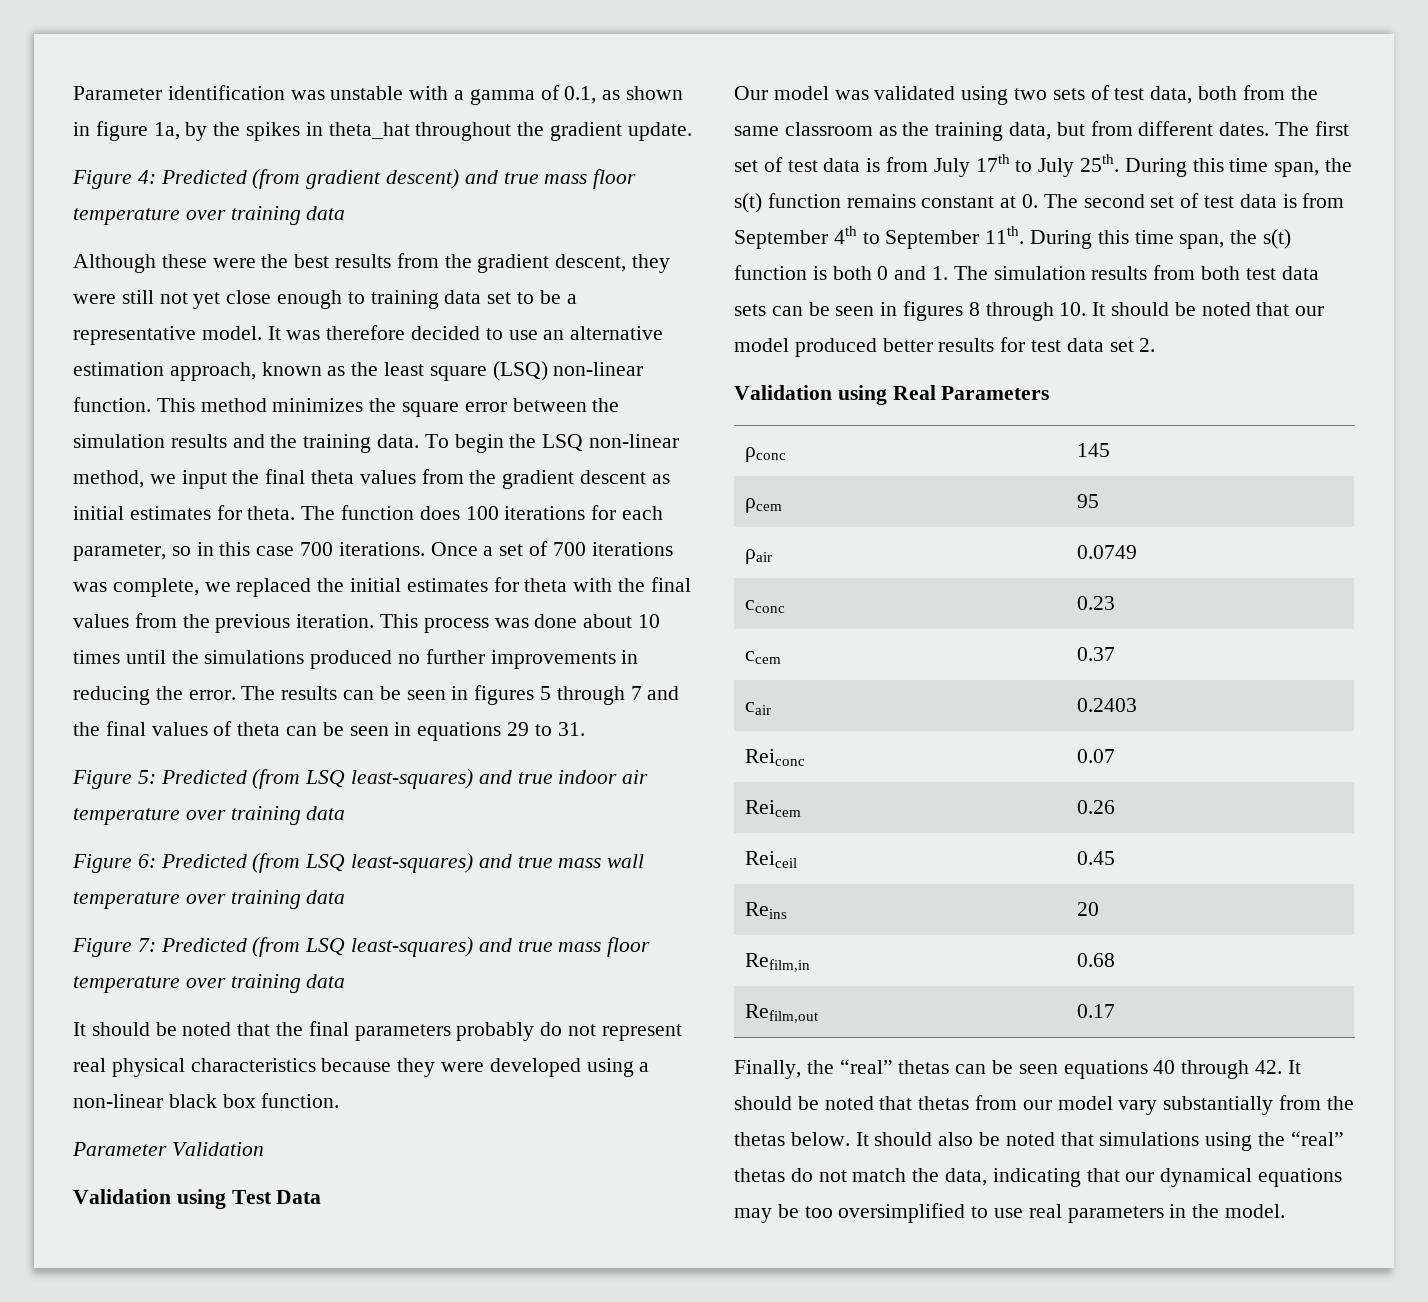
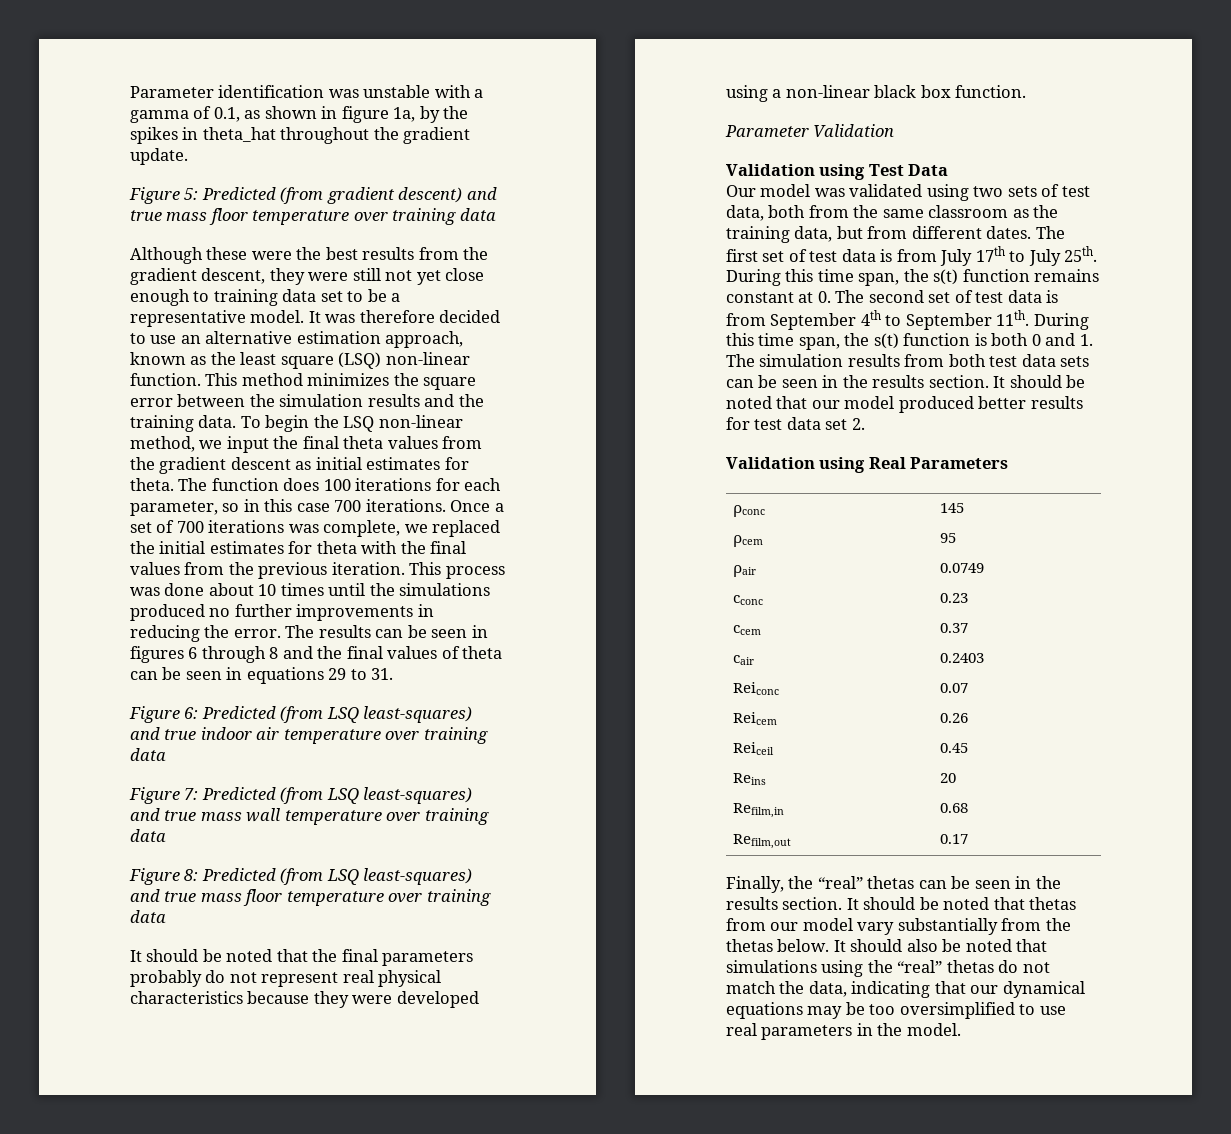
- Figure 4: Predicted (from gradient descent) and true mass floor temperature over training data
+ Figure 5: Predicted (from gradient descent) and true mass floor temperature over training data
- The results can be seen in figures 5 through 7 and the final values of theta can be seen in equations 29 to 31.
+ The results can be seen in figures 6 through 8 and the final values of theta can be seen in equations 29 to 31.
- Figure 5: Predicted (from LSQ least-squares) and true indoor air temperature over training data
+ Figure 6: Predicted (from LSQ least-squares) and true indoor air temperature over training data
- Figure 6: Predicted (from LSQ least-squares) and true mass wall temperature over training data
+ Figure 7: Predicted (from LSQ least-squares) and true mass wall temperature over training data
- Figure 7: Predicted (from LSQ least-squares) and true mass floor temperature over training data
+ Figure 8: Predicted (from LSQ least-squares) and true mass floor temperature over training data
- During this time span, the s(t) function is both 0 and 1. The simulation results from both test data sets can be seen in figures 8 through 10. It should be noted that our model produced better results for test data set 2.
+ During this time span, the s(t) function is both 0 and 1. The simulation results from both test data sets can be seen in the results section. It should be noted that our model produced better results for test data set 2.
- Finally, the “real” thetas can be seen equations 40 through 42. It should be noted that thetas from our model vary substantially from the thetas below.
+ Finally, the “real” thetas can be seen in the results section. It should be noted that thetas from our model vary substantially from the thetas below.

